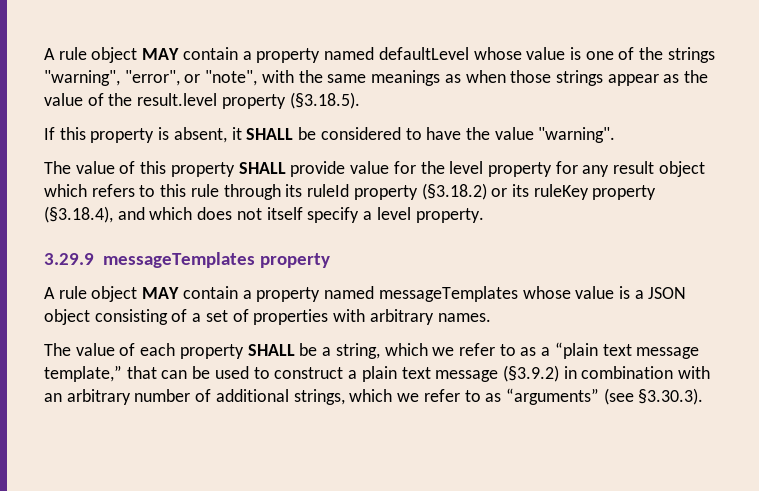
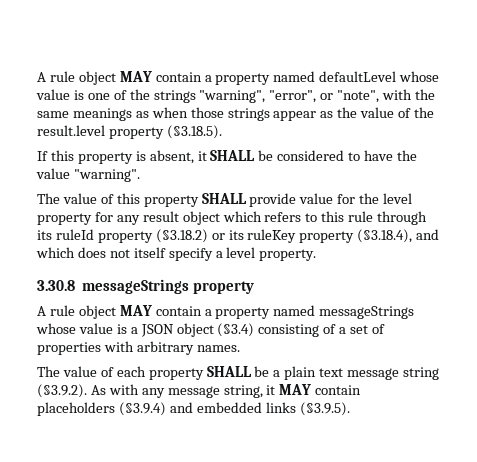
- 3.29.9 messageTemplates property
+ 3.30.8 messageStrings property
- A rule object MAY contain a property named messageTemplates whose value is a JSON object consisting of a set of properties with arbitrary names.
+ A rule object MAY contain a property named messageStrings whose value is a JSON object (§3.4) consisting of a set of properties with arbitrary names.
- The value of each property SHALL be a string, which we refer to as a “plain text message template,” that can be used to construct a plain text message (§3.9.2) in combination with an arbitrary number of additional strings, which we refer to as “arguments” (see §3.30.3).
+ The value of each property SHALL be a plain text message string (§3.9.2). As with any message string, it MAY contain placeholders (§3.9.4) and embedded links (§3.9.5).

